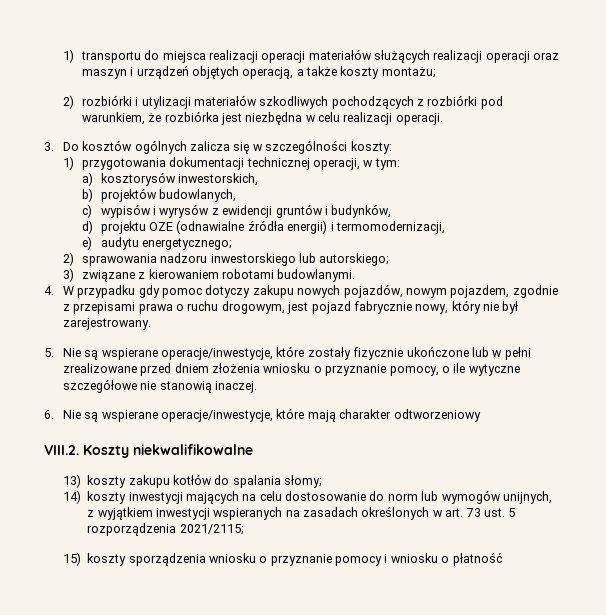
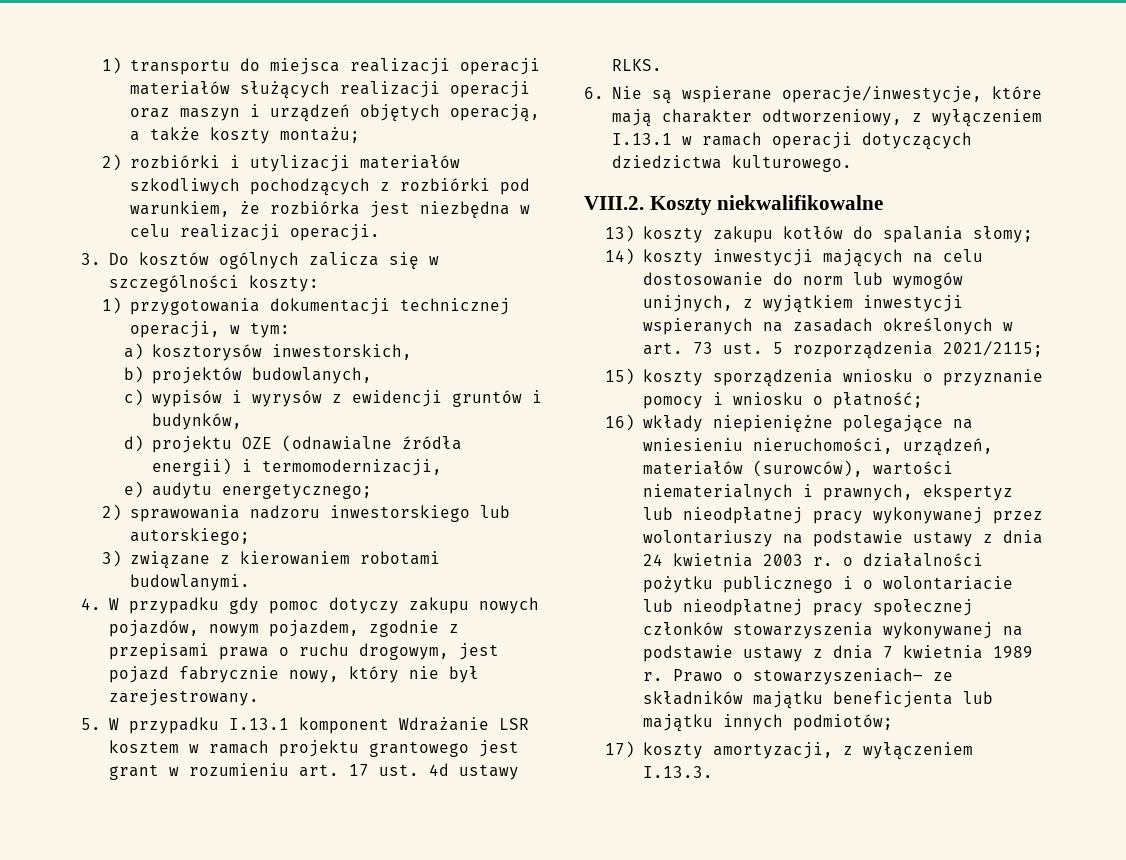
- 5. Nie są wspierane operacje/inwestycje, które zostały fizycznie ukończone lub w pełni zrealizowane przed dniem złożenia wniosku o przyznanie pomocy, o ile wytyczne szczegółowe nie stanowią inaczej.
+ 5. W przypadku I.13.1 komponent Wdrażanie LSR kosztem w ramach projektu grantowego jest grant w rozumieniu art. 17 ust. 4d ustawy RLKS.
- 6. Nie są wspierane operacje/inwestycje, które mają charakter odtworzeniowy
+ 6. Nie są wspierane operacje/inwestycje, które mają charakter odtworzeniowy, z wyłączeniem I.13.1 w ramach operacji dotyczących dziedzictwa kulturowego.
- 15) koszty sporządzenia wniosku o przyznanie pomocy i wniosku o płatność
+ 15) koszty sporządzenia wniosku o przyznanie pomocy i wniosku o płatność;
+ 16) wkłady niepieniężne polegające na wniesieniu nieruchomości, urządzeń, materiałów (surowców), wartości niematerialnych i prawnych, ekspertyz lub nieodpłatnej pracy wykonywanej przez wolontariuszy na podstawie ustawy z dnia 24 kwietnia 2003 r. o działalności pożytku publicznego i o wolontariacie lub nieodpłatnej pracy społecznej członków stowarzyszenia wykonywanej na podstawie ustawy z dnia 7 kwietnia 1989 r. Prawo o stowarzyszeniach– ze składników majątku beneficjenta lub majątku innych podmiotów;
+ 17) koszty amortyzacji, z wyłączeniem I.13.3.

